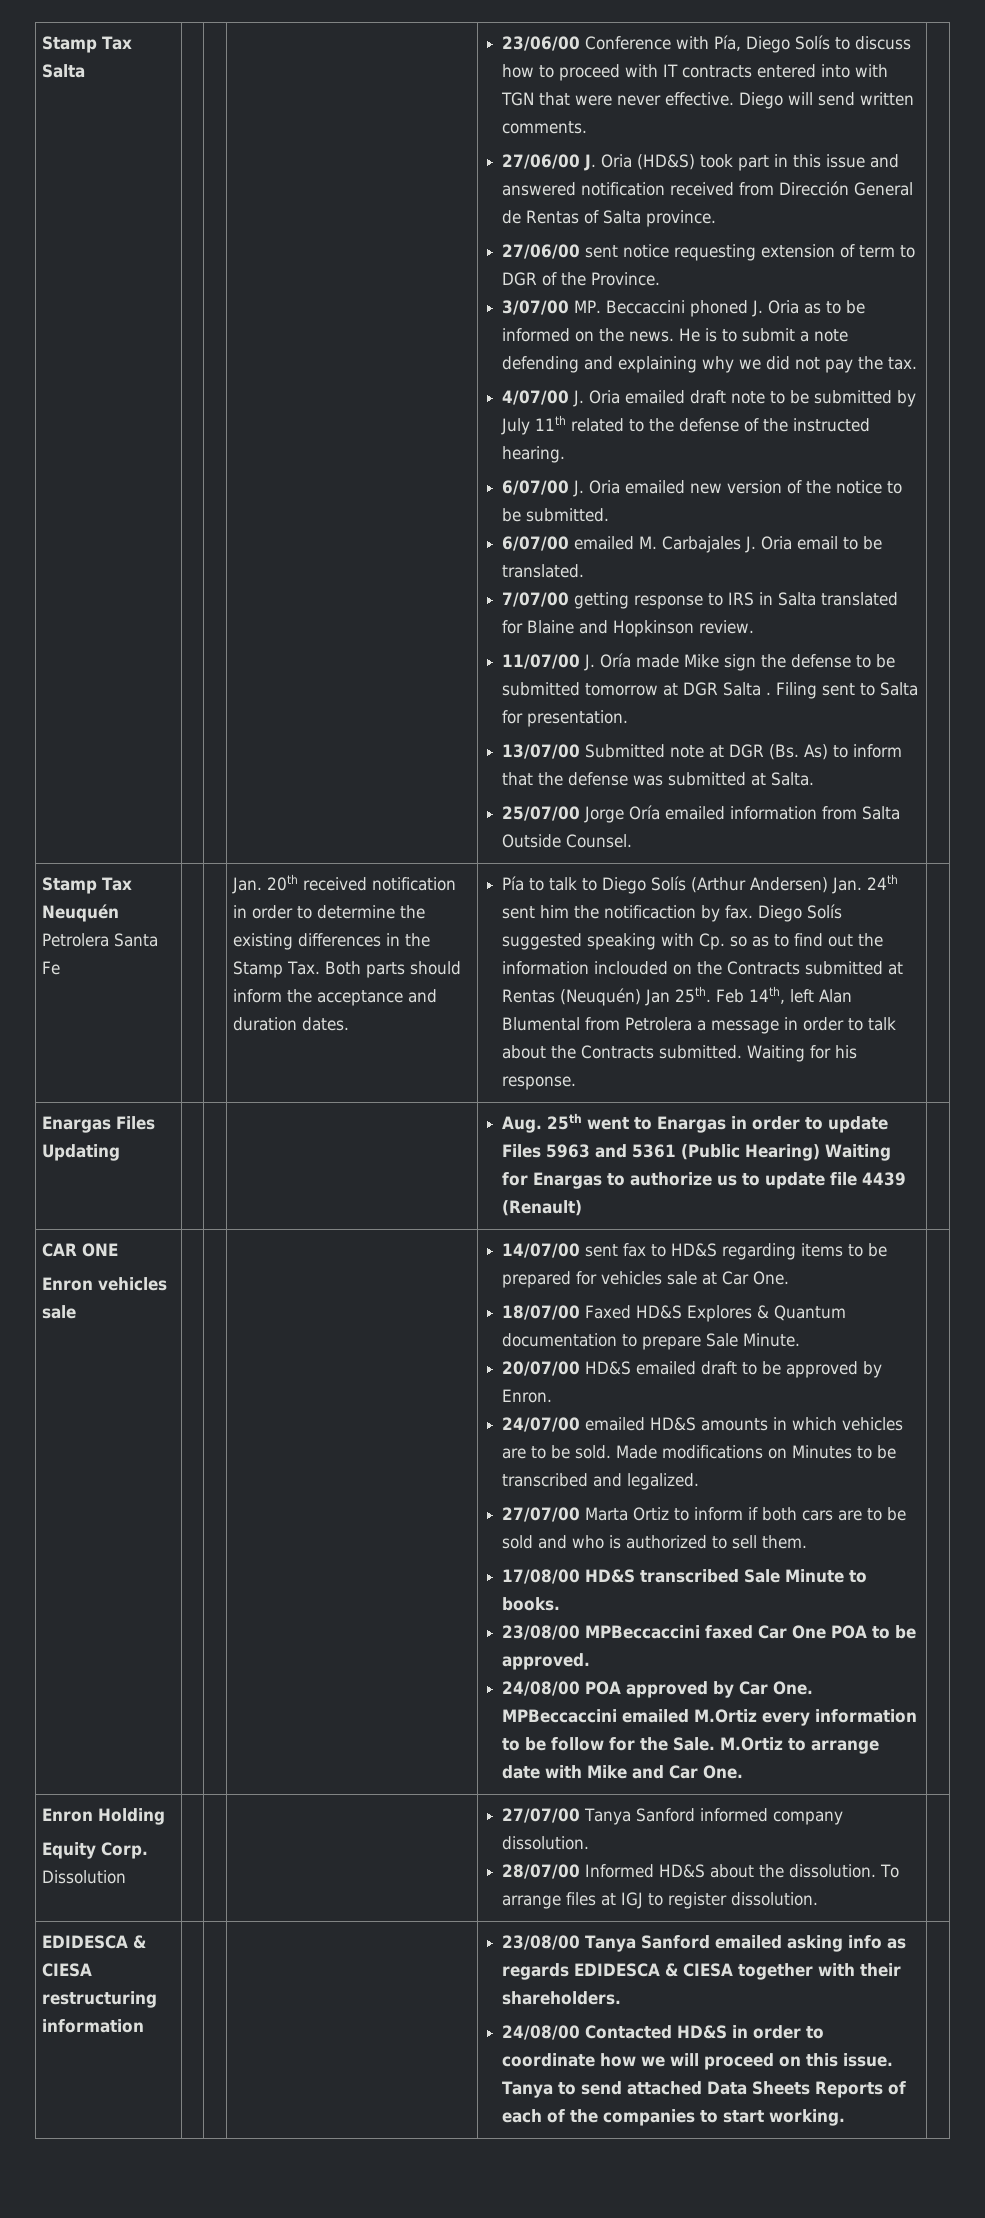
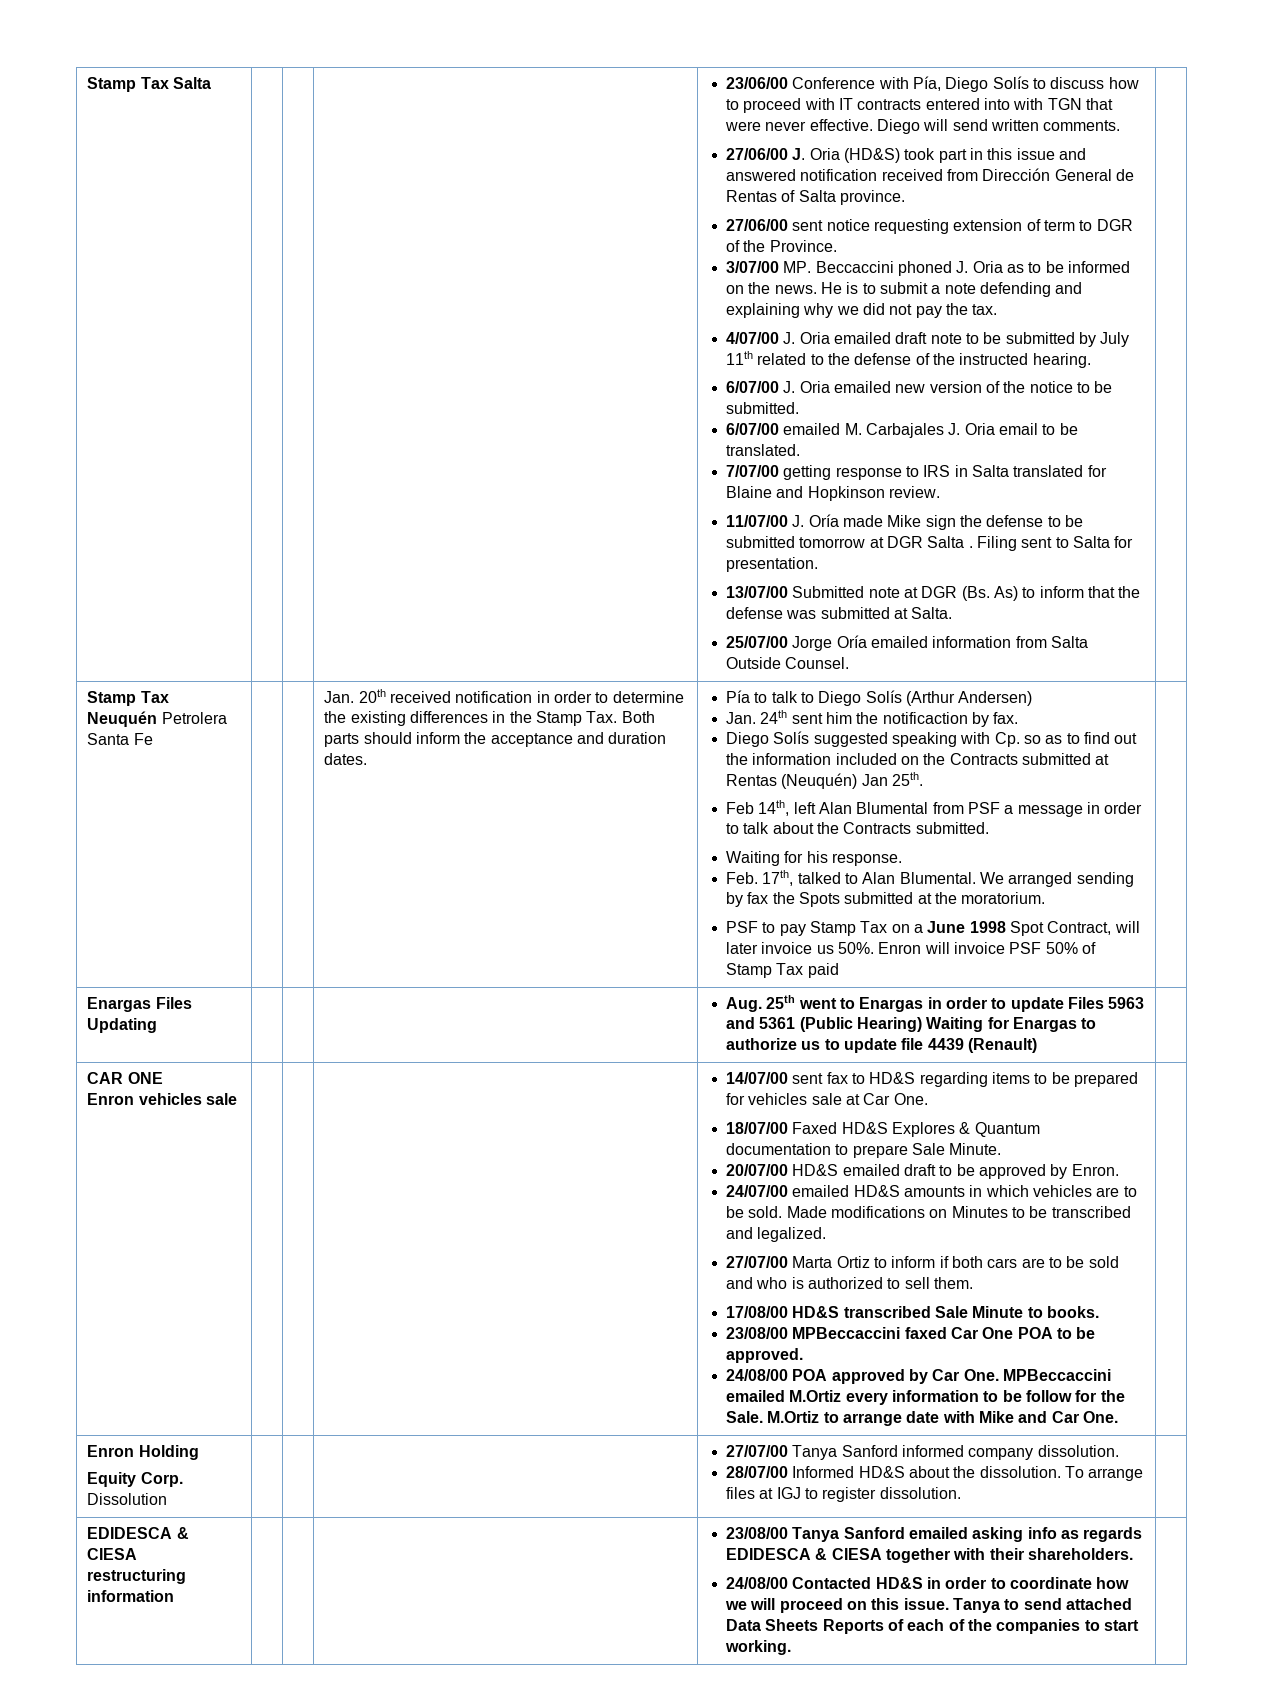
- Pía to talk to Diego Solís (Arthur Andersen) Jan. 24th sent him the notificaction by fax. Diego Solís suggested speaking with Cp. so as to find out the information inclouded on the Contracts submitted at Rentas (Neuquén) Jan 25th. Feb 14th, left Alan Blumental from Petrolera a message in order to talk about the Contracts submitted. Waiting for his response.
+ Pía to talk to Diego Solís (Arthur Andersen)
+ Jan. 24th sent him the notificaction by fax.
+ Diego Solís suggested speaking with Cp. so as to find out the information included on the Contracts submitted at Rentas (Neuquén) Jan 25th.
+ Feb 14th, left Alan Blumental from PSF a message in order to talk about the Contracts submitted.
+ Waiting for his response.
+ Feb. 17th, talked to Alan Blumental. We arranged sending by fax the Spots submitted at the moratorium.
+ PSF to pay Stamp Tax on a June 1998 Spot Contract, will later invoice us 50%. Enron will invoice PSF 50% of Stamp Tax paid

